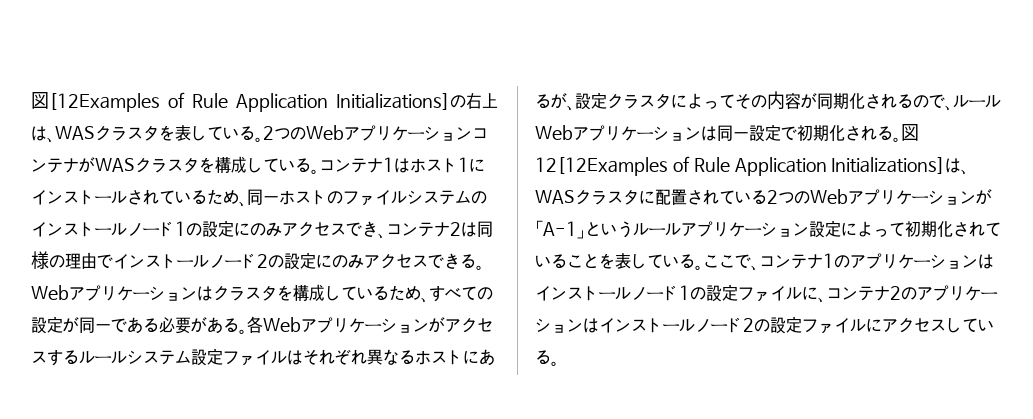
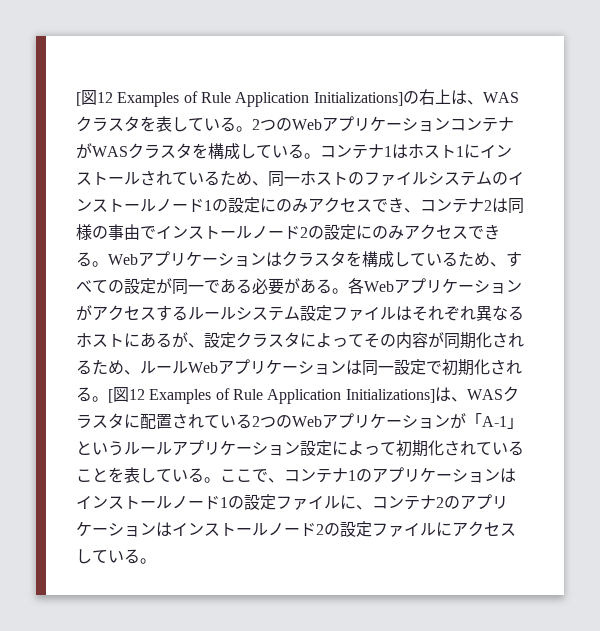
- 図[12Examples of Rule Application Initializations]の右上は、WASクラスタを表している。
+ [図12 Examples of Rule Application Initializations]の右上は、WASクラスタを表している。
- コンテナ1はホスト1にインストールされているため、同一ホストのファイルシステムのインストールノード1の設定にのみアクセスでき、コンテナ2は同様の理由でインストールノード2の設定にのみアクセスできる。
+ コンテナ1はホスト1にインストールされているため、同一ホストのファイルシステムのインストールノード1の設定にのみアクセスでき、コンテナ2は同様の事由でインストールノード2の設定にのみアクセスできる。
- 各Webアプリケーションがアクセスするルールシステム設定ファイルはそれぞれ異なるホストにあるが、設定クラスタによってその内容が同期化されるので、ルールWebアプリケーションは同一設定で初期化される。
+ 各Webアプリケーションがアクセスするルールシステム設定ファイルはそれぞれ異なるホストにあるが、設定クラスタによってその内容が同期化されるため、ルールWebアプリケーションは同一設定で初期化される。
- 図12[12Examples of Rule Application Initializations]は、WASクラスタに配置されている2つのWebアプリケーションが「A-1」というルールアプリケーション設定によって初期化されていることを表している。
+ [図12 Examples of Rule Application Initializations]は、WASクラスタに配置されている2つのWebアプリケーションが「A-1」というルールアプリケーション設定によって初期化されていることを表している。

